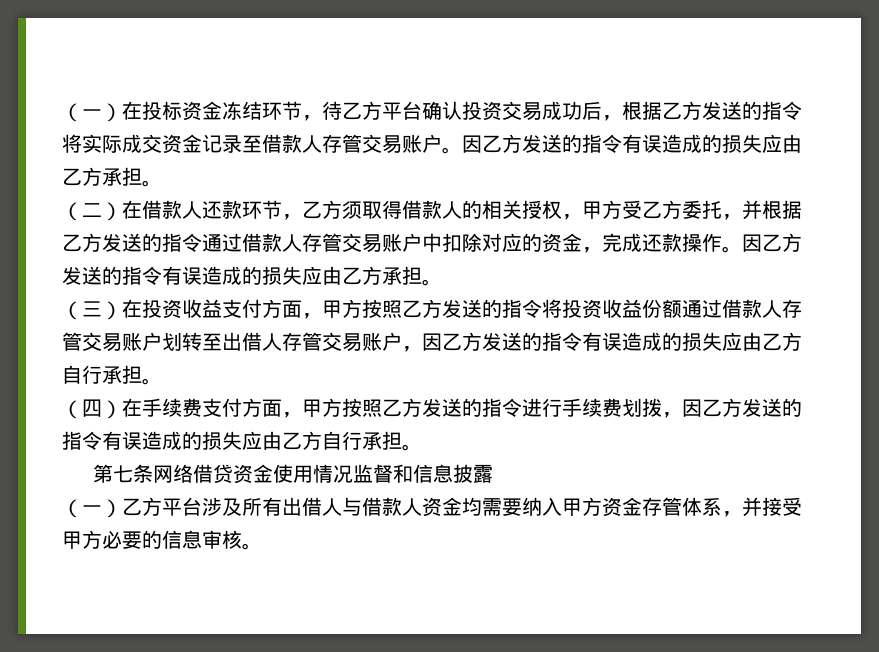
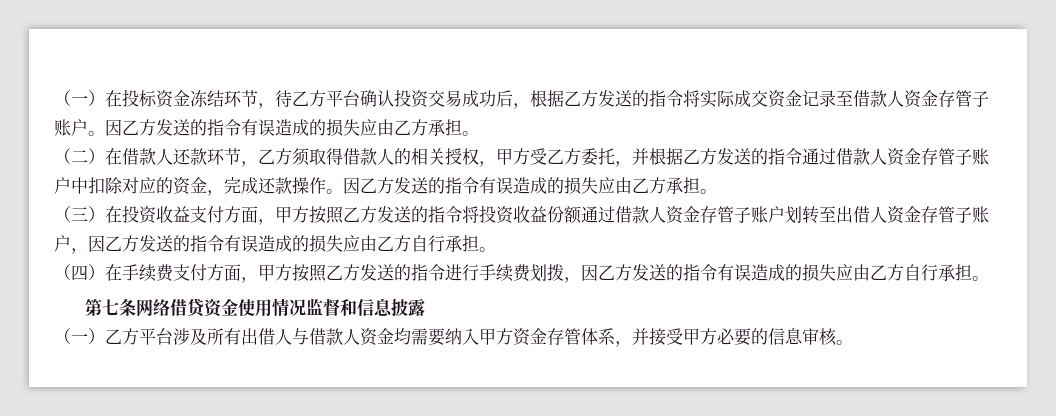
- （一）在投标资金冻结环节，待乙方平台确认投资交易成功后，根据乙方发送的指令将实际成交资金记录至借款人存管交易账户。
+ （一）在投标资金冻结环节，待乙方平台确认投资交易成功后，根据乙方发送的指令将实际成交资金记录至借款人资金存管子账户。
- （二）在借款人还款环节，乙方须取得借款人的相关授权，甲方受乙方委托，并根据乙方发送的指令通过借款人存管交易账户中扣除对应的资金，完成还款操作。
+ （二）在借款人还款环节，乙方须取得借款人的相关授权，甲方受乙方委托，并根据乙方发送的指令通过借款人资金存管子账户中扣除对应的资金，完成还款操作。
- （三）在投资收益支付方面，甲方按照乙方发送的指令将投资收益份额通过借款人存管交易账户划转至出借人存管交易账户，因乙方发送的指令有误造成的损失应由乙方自行承担。
+ （三）在投资收益支付方面，甲方按照乙方发送的指令将投资收益份额通过借款人资金存管子账户划转至出借人资金存管子账户，因乙方发送的指令有误造成的损失应由乙方自行承担。

